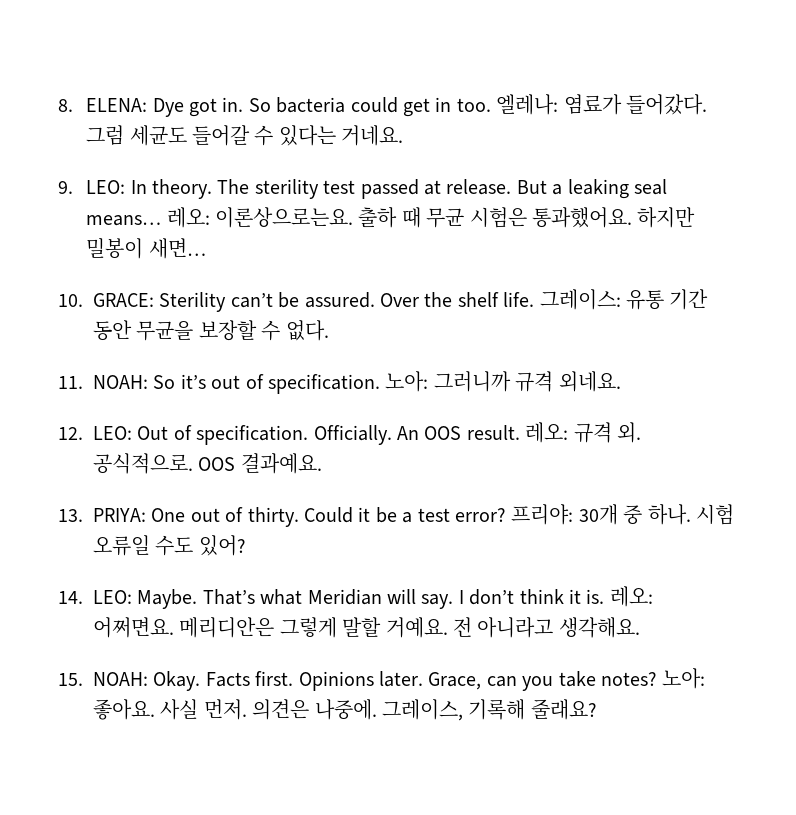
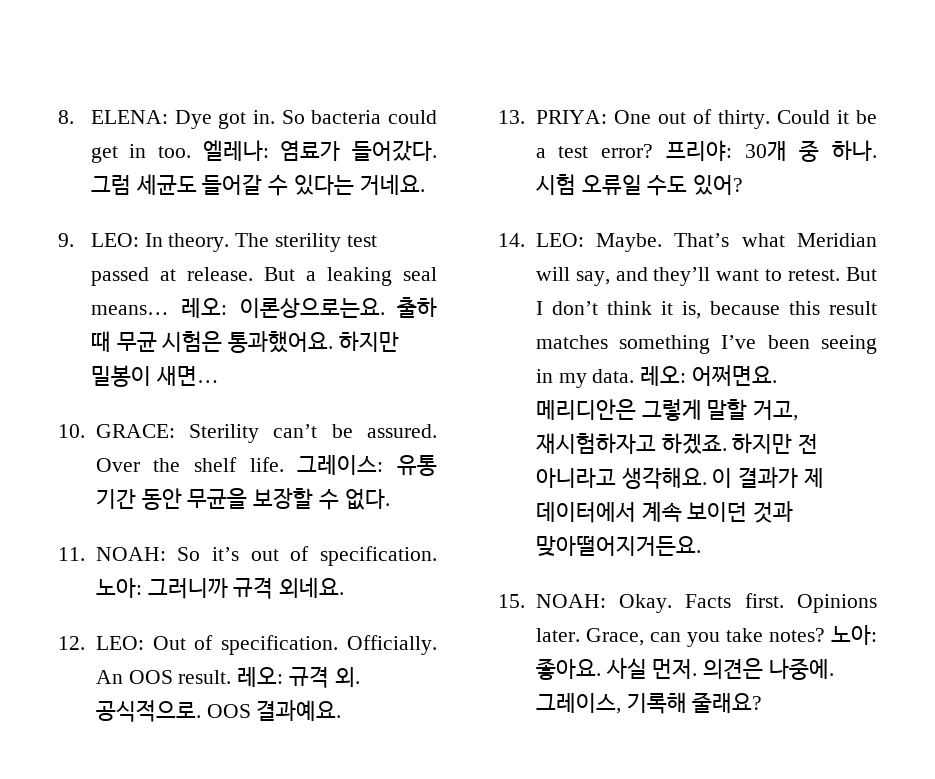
- That’s what Meridian will say. I don’t think it is.
+ That’s what Meridian will say, and they’ll want to retest. But I don’t think it is, because this result matches something I’ve been seeing in my data.
- 메리디안은 그렇게 말할 거예요. 전 아니라고 생각해요.
+ 메리디안은 그렇게 말할 거고, 재시험하자고 하겠죠. 하지만 전 아니라고 생각해요. 이 결과가 제 데이터에서 계속 보이던 것과 맞아떨어지거든요.

